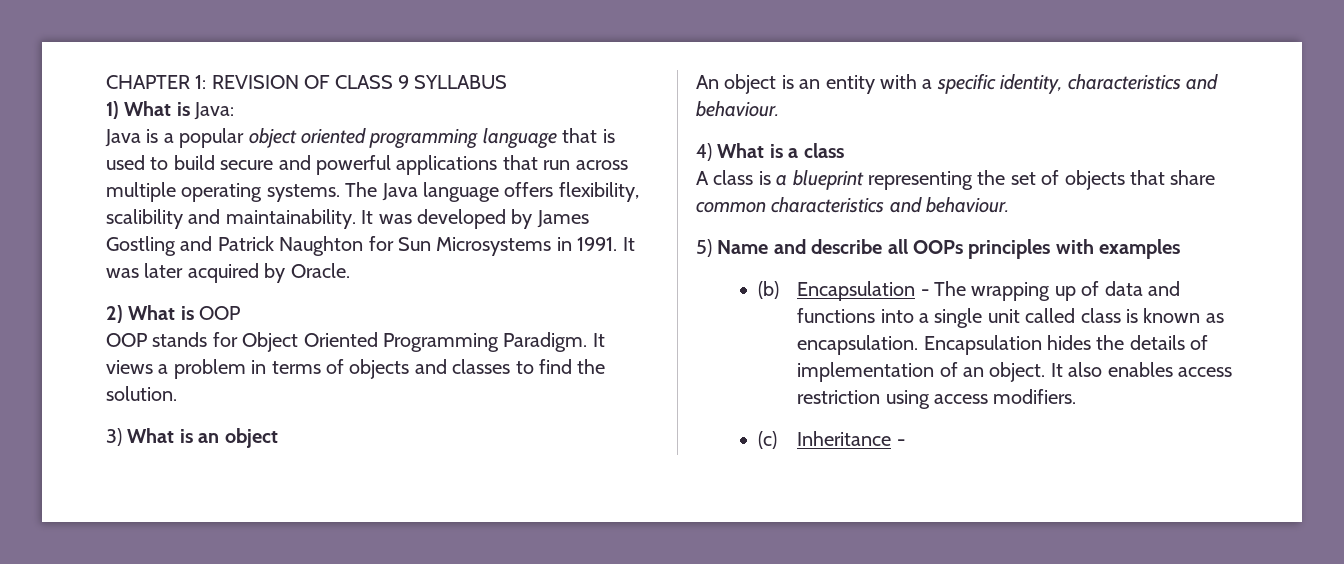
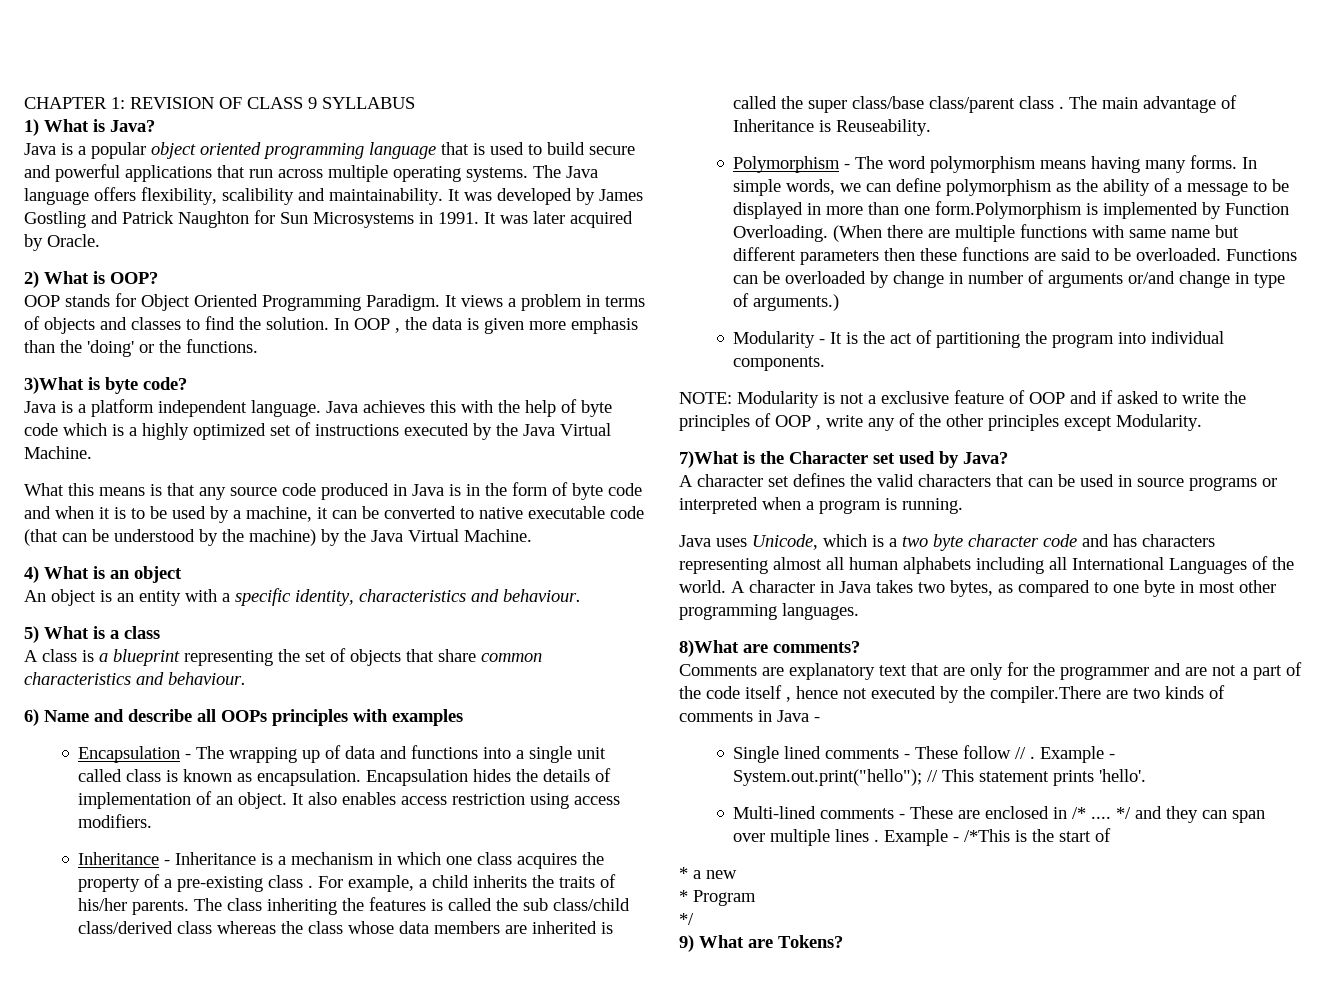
- 1) What is Java:
+ 1) What is Java?
- 2) What is OOP
+ 2) What is OOP?
- It views a problem in terms of objects and classes to find the solution.
- 3) What is an object
+ It views a problem in terms of objects and classes to find the solution. In OOP , the data is given more emphasis than the 'doing' or the functions.
+ 3)What is byte code?
+ Java is a platform independent language. Java achieves this with the help of byte code which is a highly optimized set of instructions executed by the Java Virtual Machine.
+ What this means is that any source code produced in Java is in the form of byte code and when it is to be used by a machine, it can be converted to native executable code (that can be understood by the machine) by the Java Virtual Machine.
+ 4) What is an object
- 4) What is a class
+ 5) What is a class
- 5) Name and describe all OOPs principles with examples
+ 6) Name and describe all OOPs principles with examples
- (b) Encapsulation - The wrapping up of data and functions into a single unit called class is known as encapsulation.
+ Encapsulation - The wrapping up of data and functions into a single unit called class is known as encapsulation.
- (c) Inheritance -
+ Inheritance - Inheritance is a mechanism in which one class acquires the property of a pre-existing class . For example, a child inherits the traits of his/her parents. The class inheriting the features is called the sub class/child class/derived class whereas the class whose data members are inherited is called the super class/base class/parent class . The main advantage of Inheritance is Reuseability.
+ Polymorphism - The word polymorphism means having many forms. In simple words, we can define polymorphism as the ability of a message to be displayed in more than one form.Polymorphism is implemented by Function Overloading. (When there are multiple functions with same name but different parameters then these functions are said to be overloaded. Functions can be overloaded by change in number of arguments or/and change in type of arguments.)
+ Modularity - It is the act of partitioning the program into individual components.
+ NOTE: Modularity is not a exclusive feature of OOP and if asked to write the principles of OOP , write any of the other principles except Modularity.
+ 7)What is the Character set used by Java?
+ A character set defines the valid characters that can be used in source programs or interpreted when a program is running.
+ Java uses Unicode, which is a two byte character code and has characters representing almost all human alphabets including all International Languages of the world. A character in Java takes two bytes, as compared to one byte in most other programming languages.
+ 8)What are comments?
+ Comments are explanatory text that are only for the programmer and are not a part of the code itself , hence not executed by the compiler.There are two kinds of comments in Java -
+ Single lined comments - These follow // . Example - System.out.print("hello"); // This statement prints 'hello'.
+ Multi-lined comments - These are enclosed in /* .... */ and they can span over multiple lines . Example - /*This is the start of
+ * a new
+ * Program
+ */
+ 9) What are Tokens?

